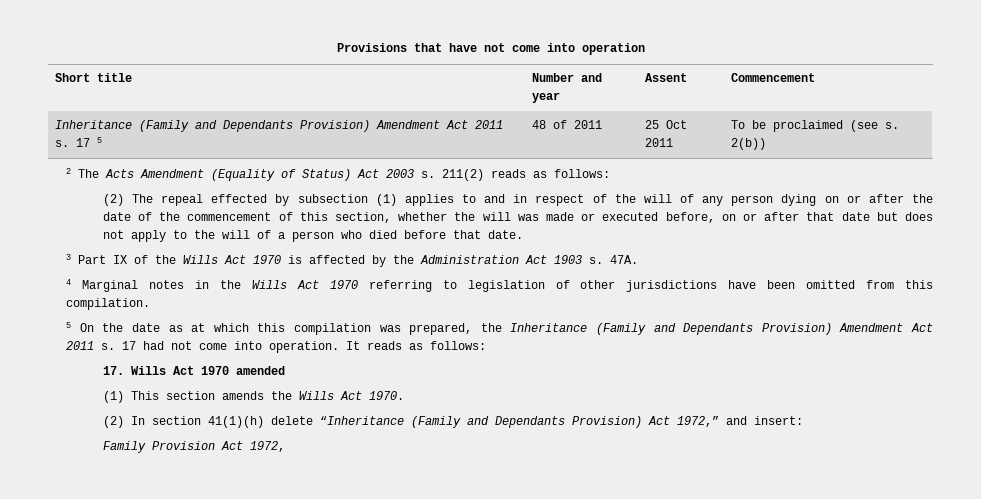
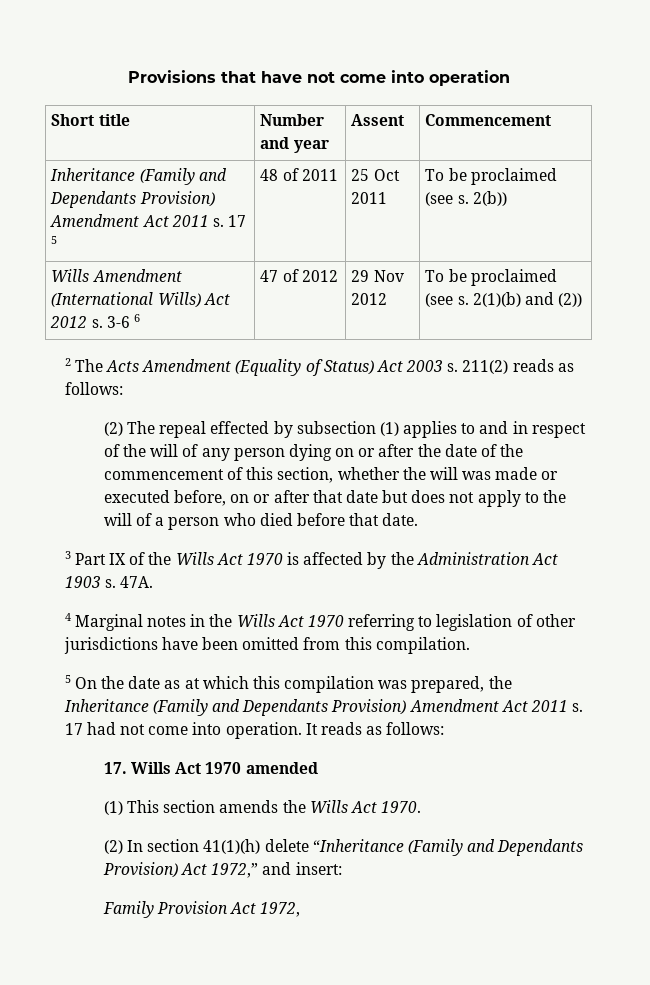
+ Wills Amendment (International Wills) Act 2012 s. 3-6 6 | 47 of 2012 | 29 Nov 2012 | To be proclaimed (see s. 2(1)(b) and (2))

